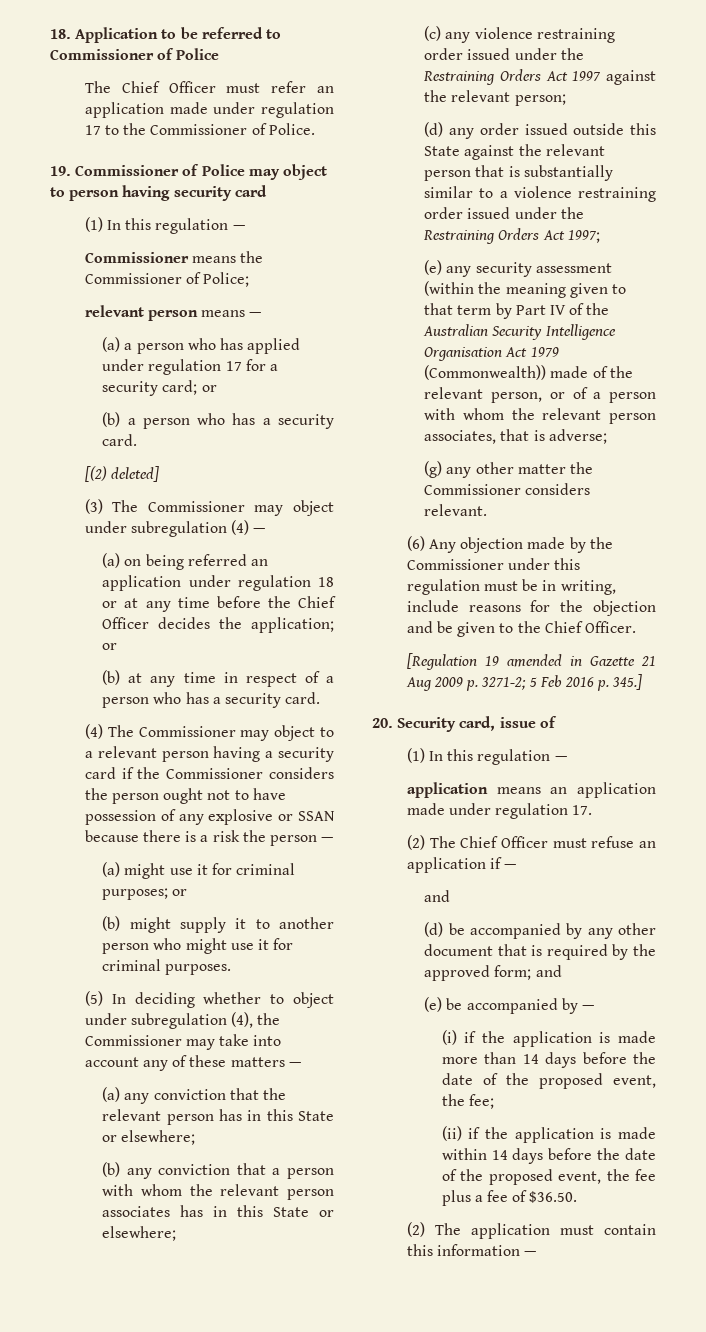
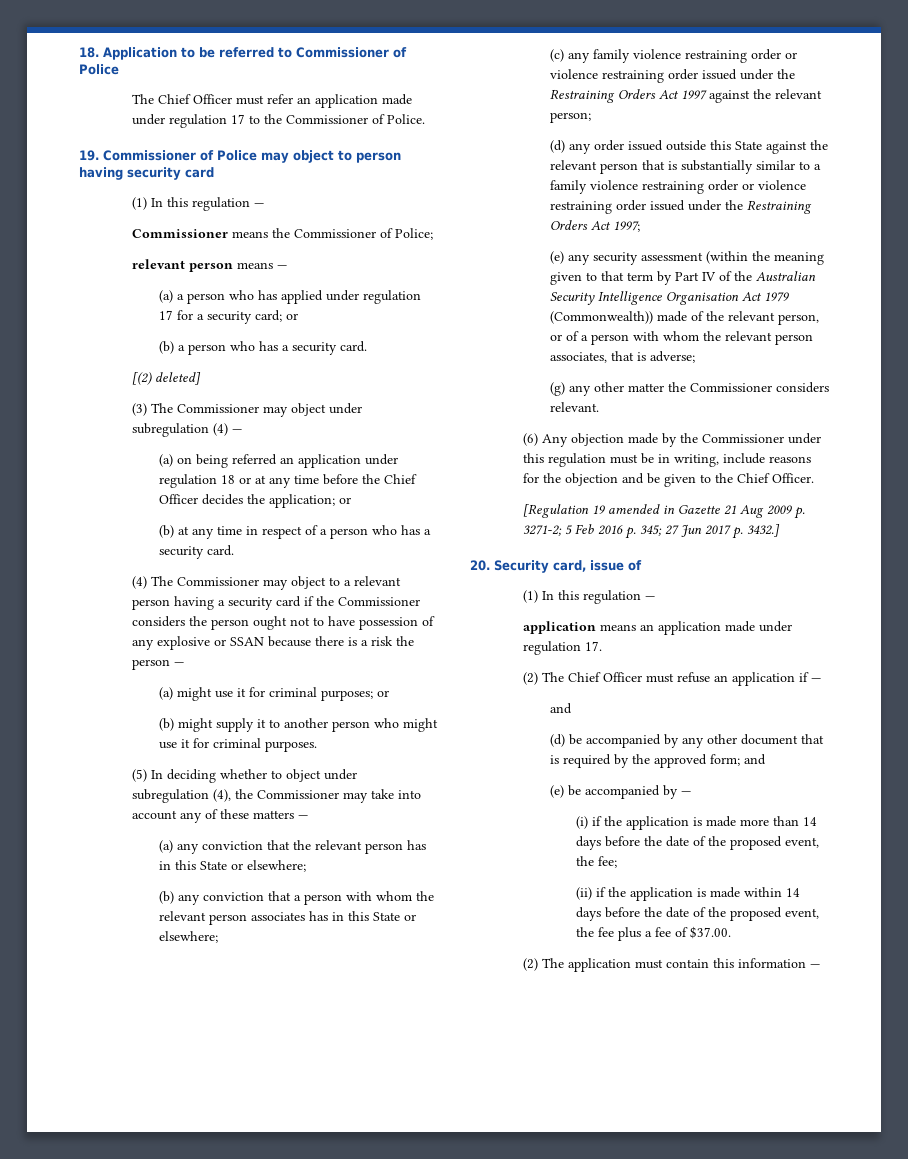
- (c) any violence restraining order issued under the Restraining Orders Act 1997 against the relevant person;
+ (c) any family violence restraining order or violence restraining order issued under the Restraining Orders Act 1997 against the relevant person;
- (d) any order issued outside this State against the relevant person that is substantially similar to a violence restraining order issued under the Restraining Orders Act 1997;
+ (d) any order issued outside this State against the relevant person that is substantially similar to a family violence restraining order or violence restraining order issued under the Restraining Orders Act 1997;
- [Regulation 19 amended in Gazette 21 Aug 2009 p. 3271-2; 5 Feb 2016 p. 345.]
+ [Regulation 19 amended in Gazette 21 Aug 2009 p. 3271-2; 5 Feb 2016 p. 345; 27 Jun 2017 p. 3432.]
- (ii) if the application is made within 14 days before the date of the proposed event, the fee plus a fee of $36.50.
+ (ii) if the application is made within 14 days before the date of the proposed event, the fee plus a fee of $37.00.

